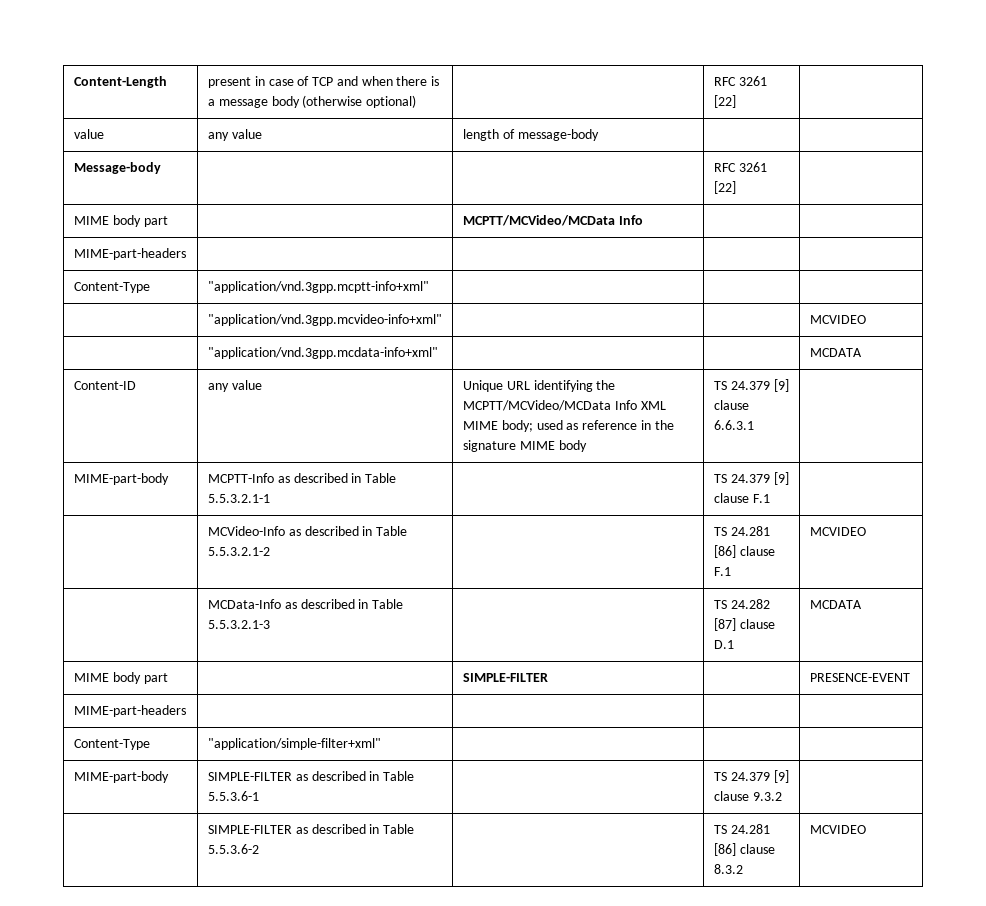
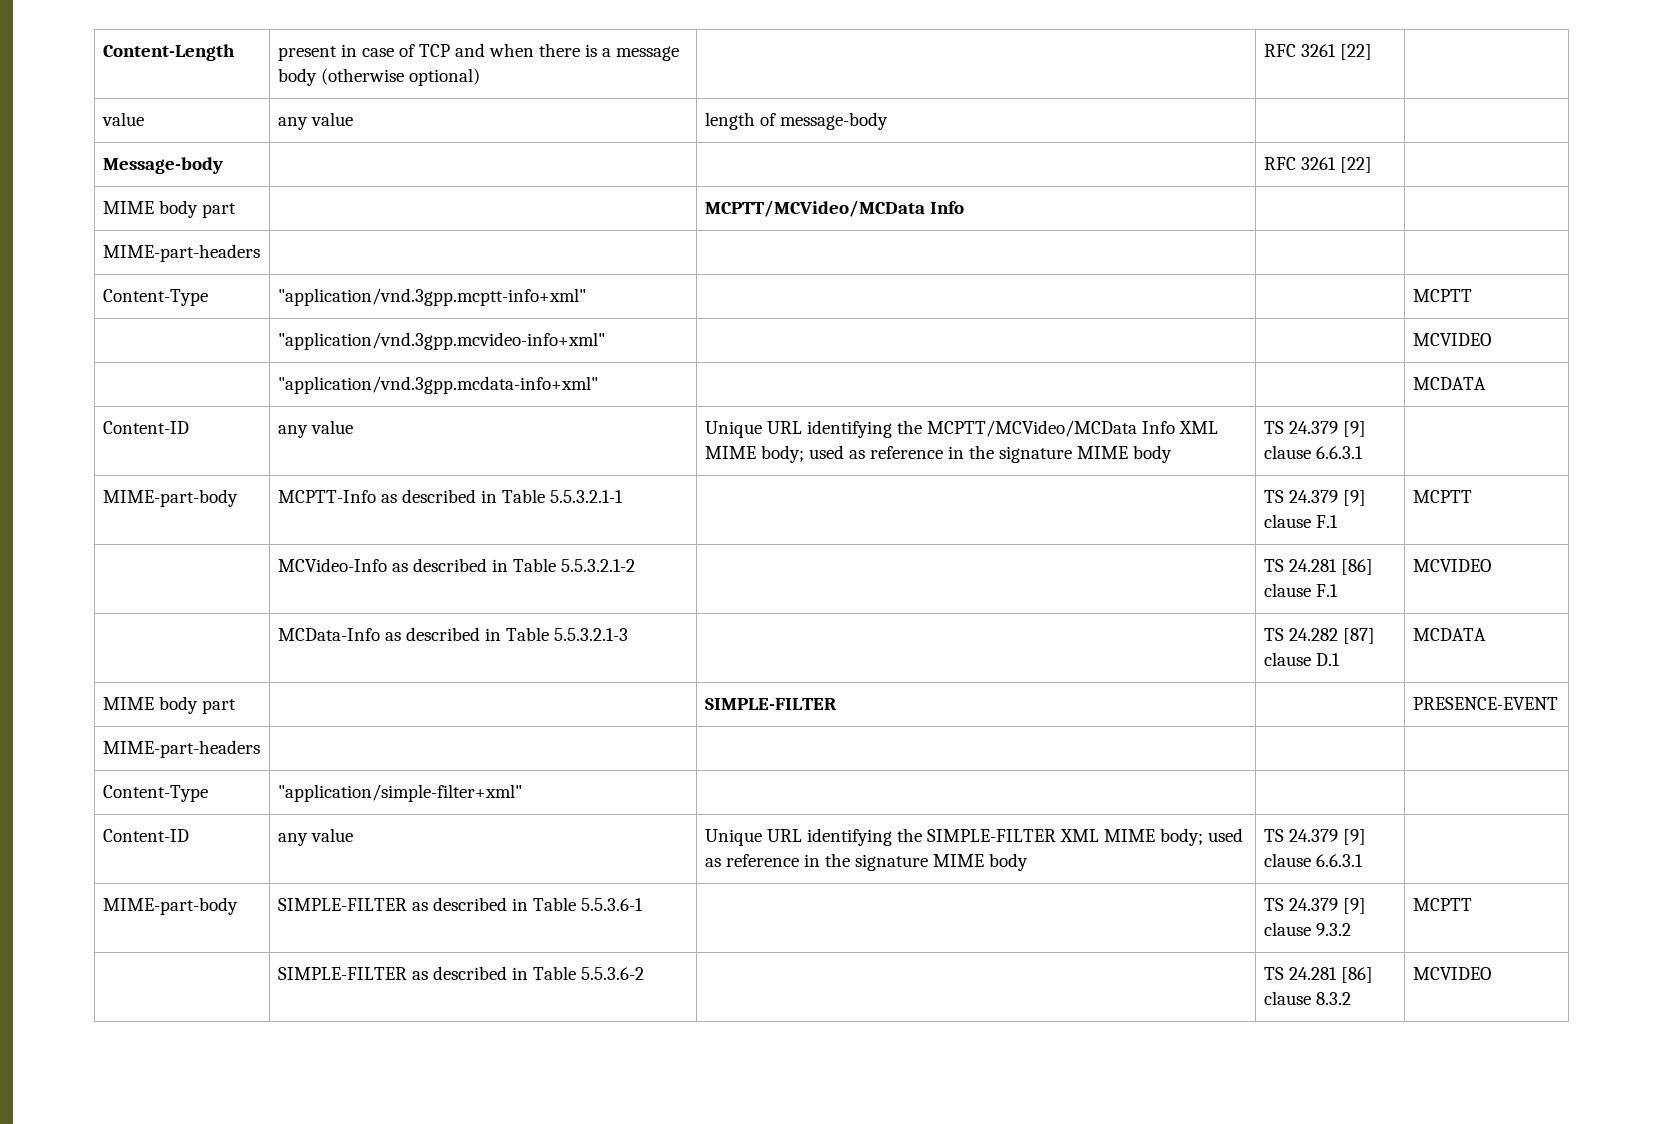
- Content-Type | "application/vnd.3gpp.mcptt-info+xml" | | |
+ Content-Type | "application/vnd.3gpp.mcptt-info+xml" | | | MCPTT
- MIME-part-body | MCPTT-Info as described in Table 5.5.3.2.1-1 | | TS 24.379 [9] clause F.1 |
+ MIME-part-body | MCPTT-Info as described in Table 5.5.3.2.1-1 | | TS 24.379 [9] clause F.1 | MCPTT
+ Content-ID | any value | Unique URL identifying the SIMPLE-FILTER XML MIME body; used as reference in the signature MIME body | TS 24.379 [9] clause 6.6.3.1 |
- MIME-part-body | SIMPLE-FILTER as described in Table 5.5.3.6-1 | | TS 24.379 [9] clause 9.3.2 |
+ MIME-part-body | SIMPLE-FILTER as described in Table 5.5.3.6-1 | | TS 24.379 [9] clause 9.3.2 | MCPTT

